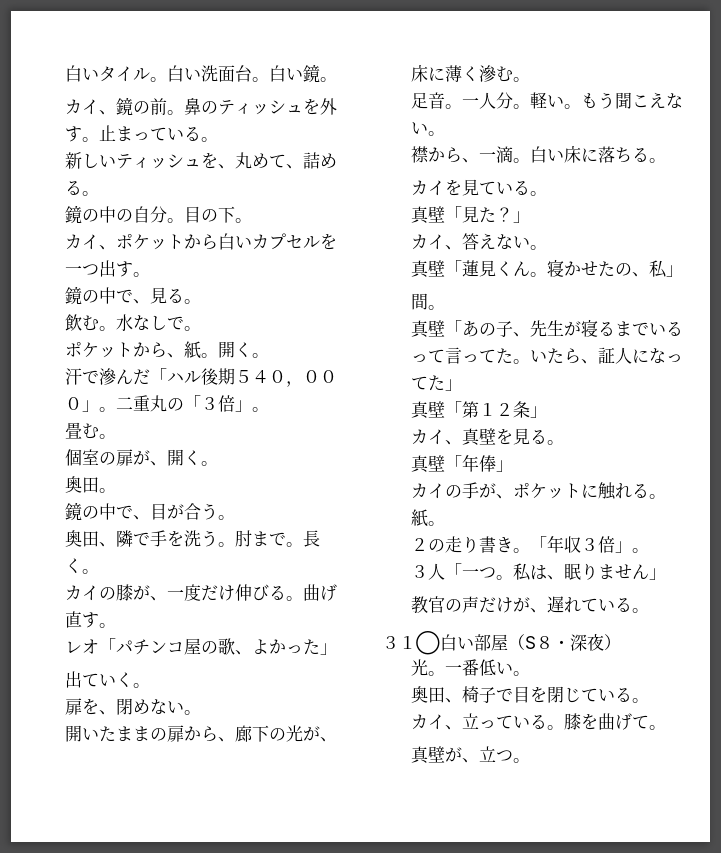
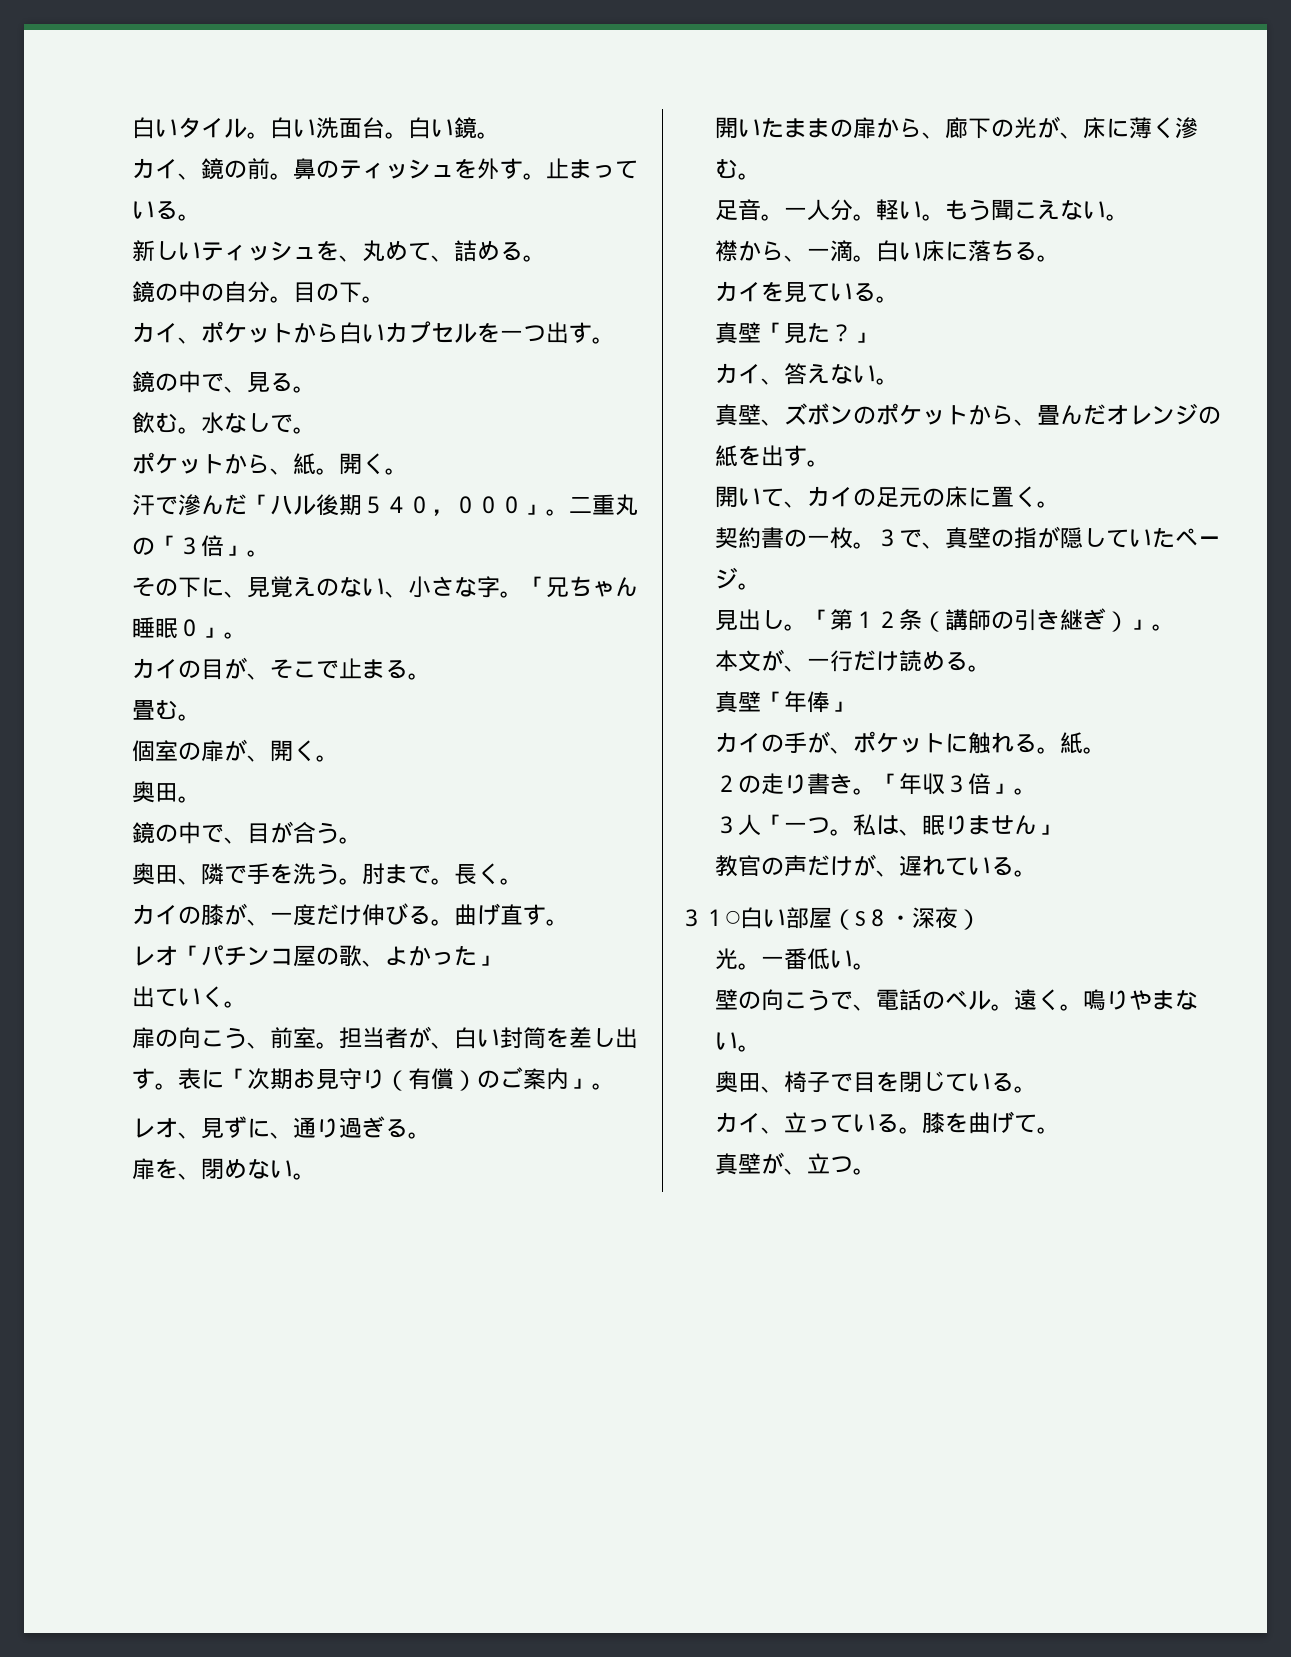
+ その下に、見覚えのない、小さな字。「兄ちゃん睡眠０」。
+ カイの目が、そこで止まる。
+ 扉の向こう、前室。担当者が、白い封筒を差し出す。表に「次期お見守り（有償）のご案内」。
+ レオ、見ずに、通り過ぎる。
- 真壁「蓮見くん。寝かせたの、私」
- 間。
- 真壁「あの子、先生が寝るまでいるって言ってた。いたら、証人になってた」
- 真壁「第１２条」
- カイ、真壁を見る。
+ 真壁、ズボンのポケットから、畳んだオレンジの紙を出す。
+ 開いて、カイの足元の床に置く。
+ 契約書の一枚。３で、真壁の指が隠していたページ。
+ 見出し。「第１２条（講師の引き継ぎ）」。
+ 本文が、一行だけ読める。
+ 壁の向こうで、電話のベル。遠く。鳴りやまない。

